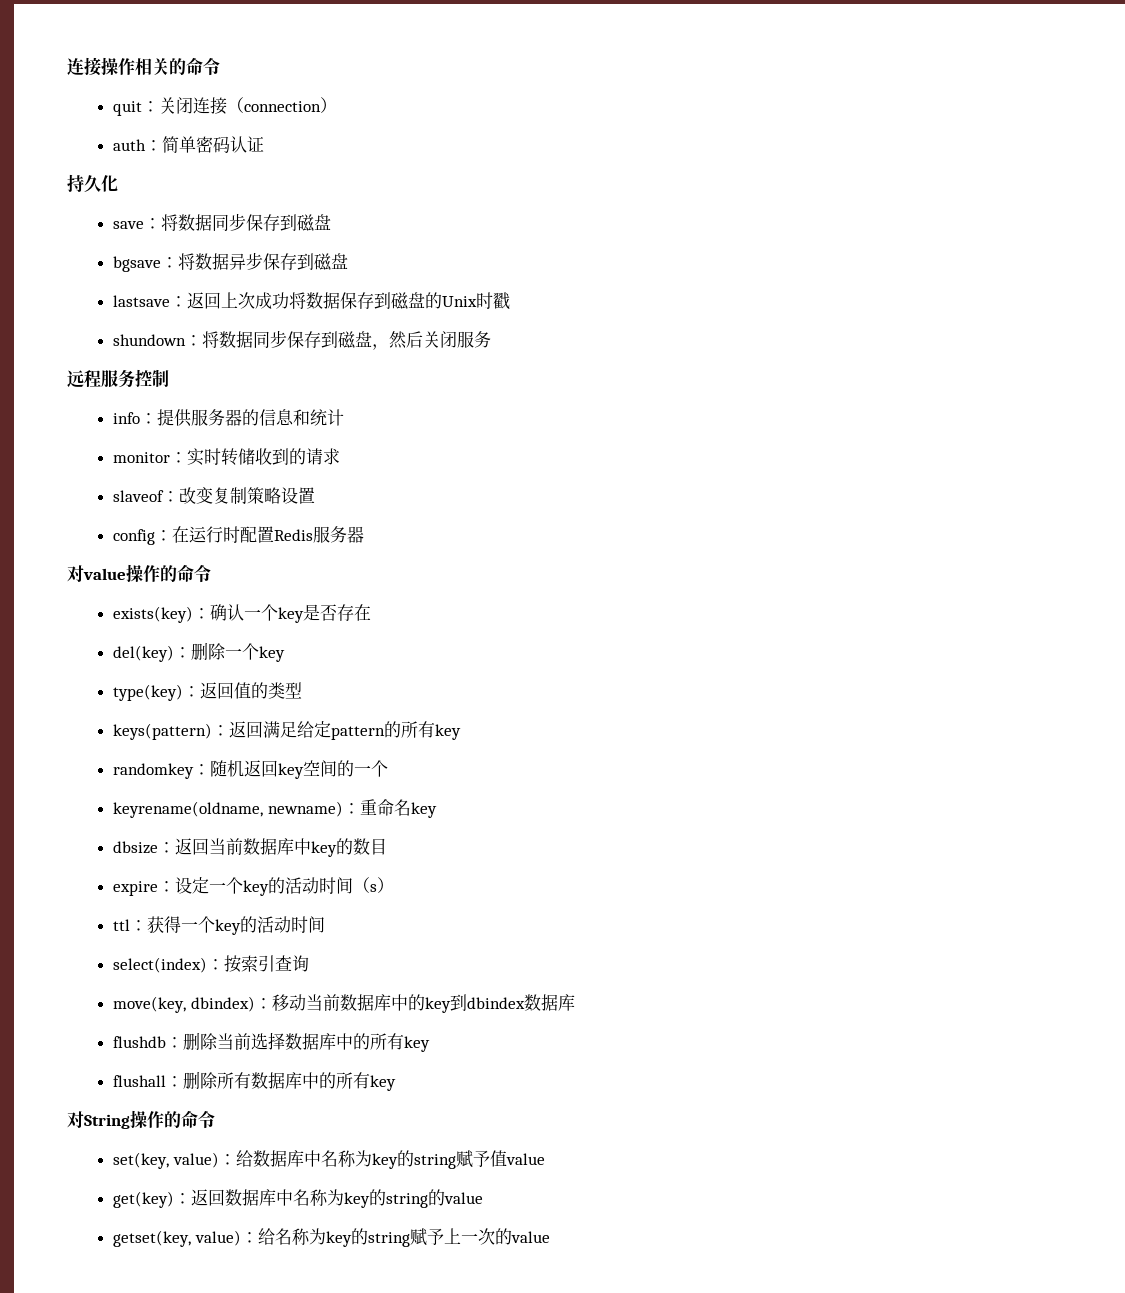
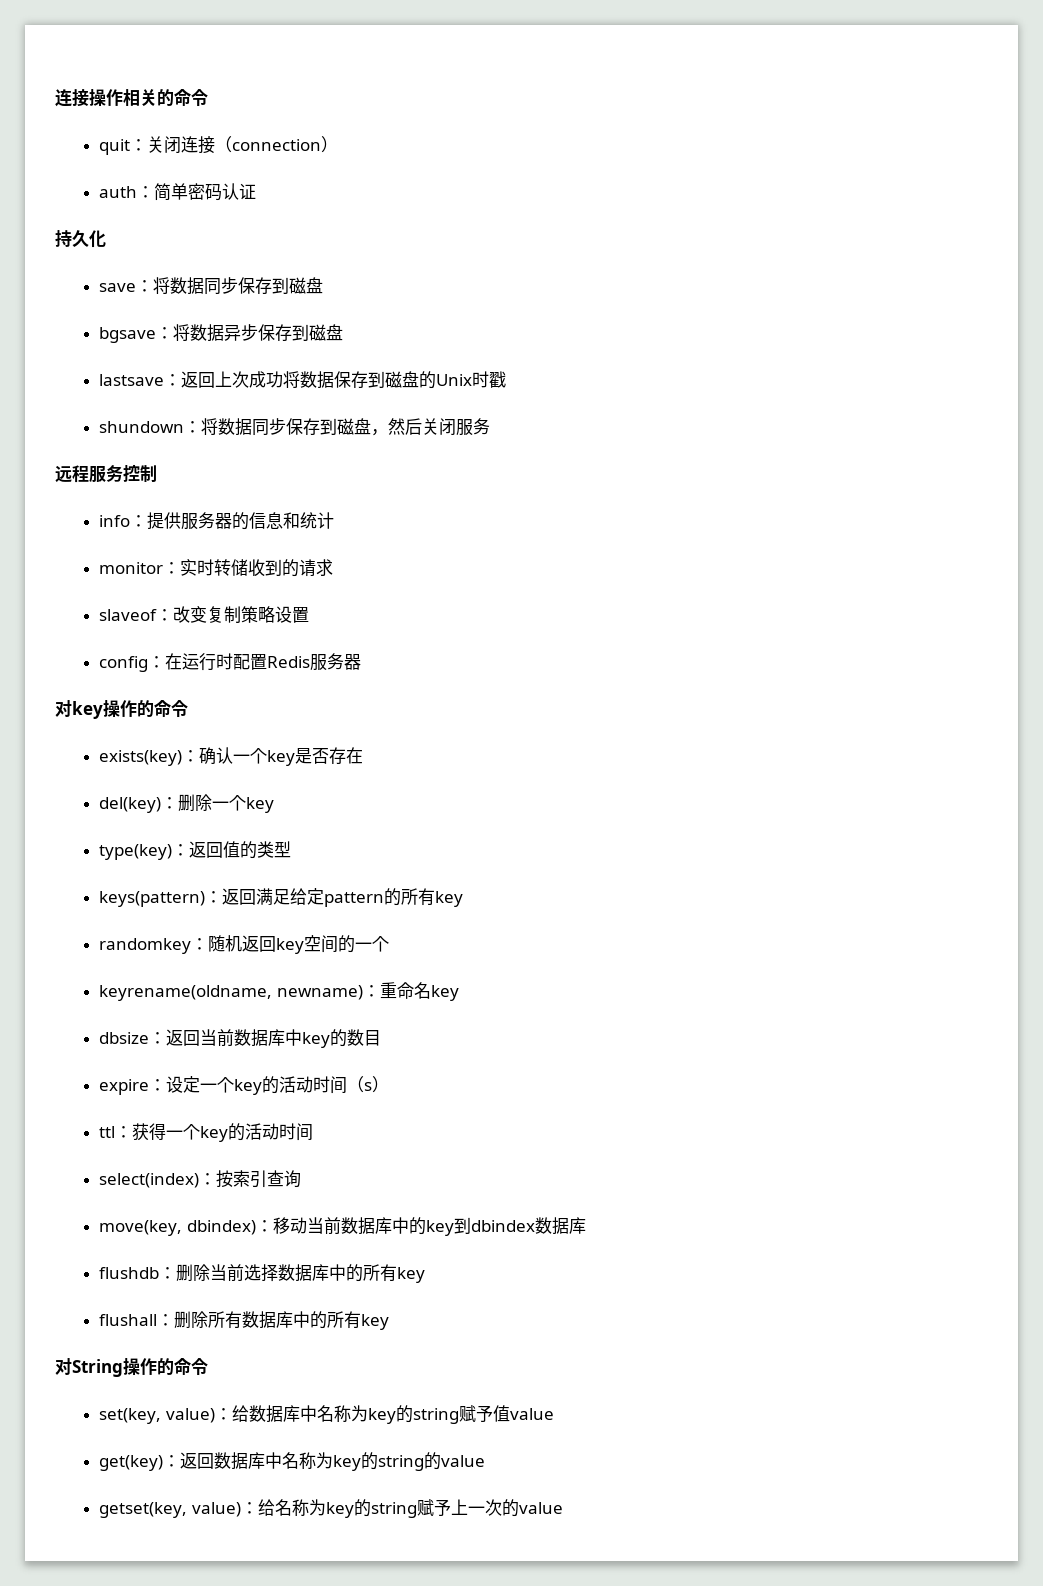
- 对value操作的命令
+ 对key操作的命令

